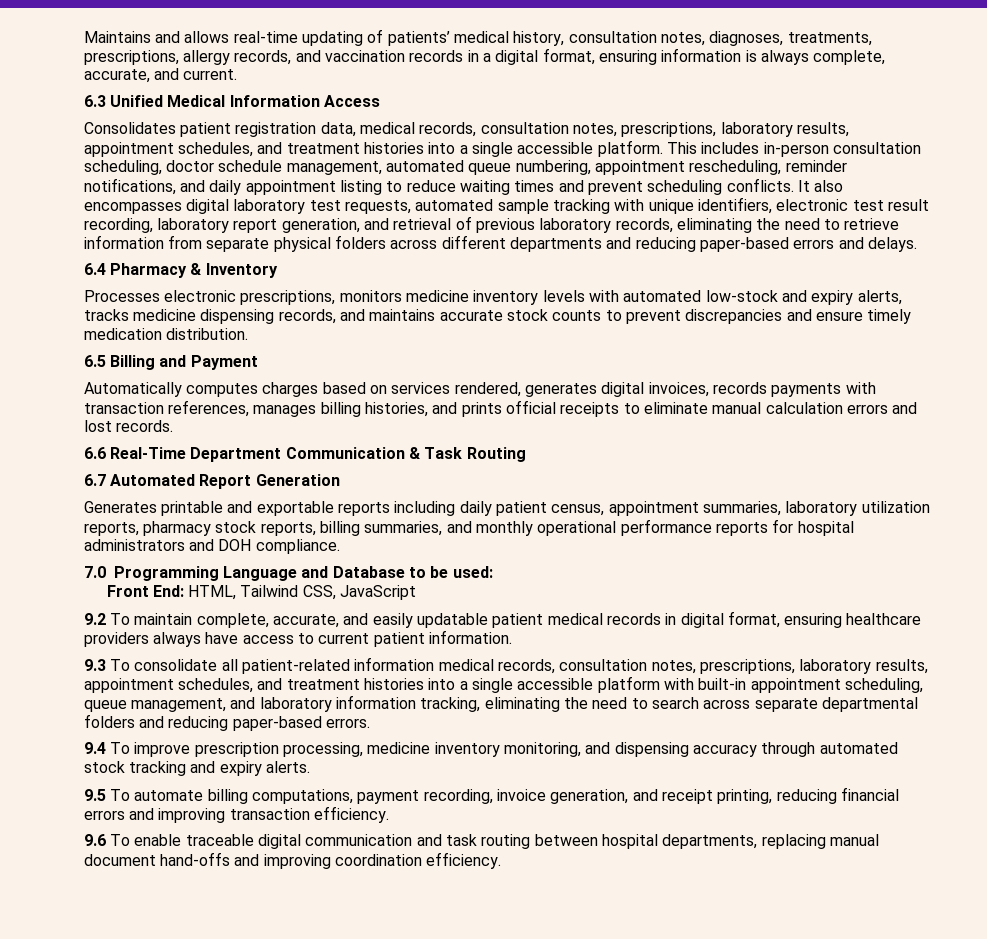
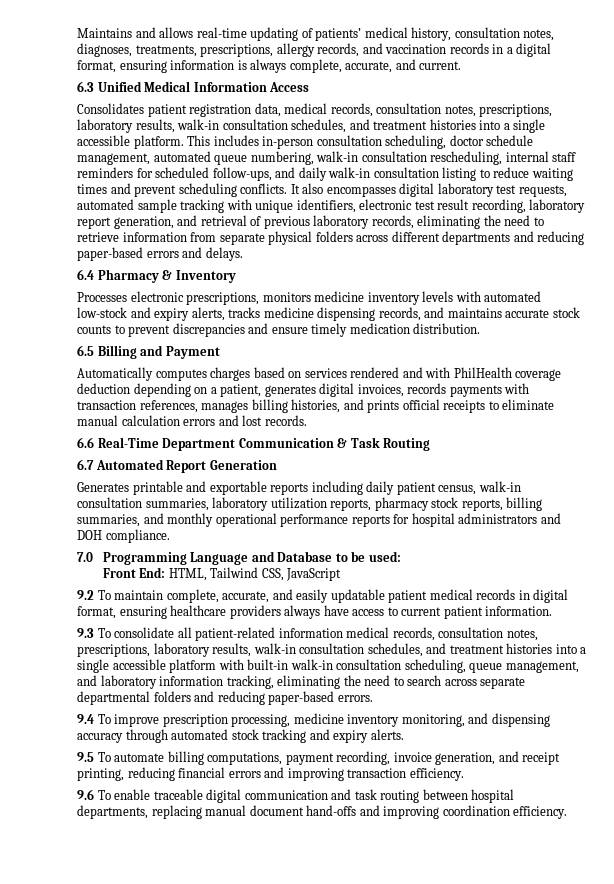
- Consolidates patient registration data, medical records, consultation notes, prescriptions, laboratory results, appointment schedules, and treatment histories into a single accessible platform.
+ Consolidates patient registration data, medical records, consultation notes, prescriptions, laboratory results, walk-in consultation schedules, and treatment histories into a single accessible platform.
- This includes in-person consultation scheduling, doctor schedule management, automated queue numbering, appointment rescheduling, reminder notifications, and daily appointment listing to reduce waiting times and prevent scheduling conflicts.
+ This includes in-person consultation scheduling, doctor schedule management, automated queue numbering, walk-in consultation rescheduling, internal staff reminders for scheduled follow-ups, and daily walk-in consultation listing to reduce waiting times and prevent scheduling conflicts.
- Automatically computes charges based on services rendered, generates digital invoices, records payments with transaction references, manages billing histories, and prints official receipts to eliminate manual calculation errors and lost records.
+ Automatically computes charges based on services rendered and with PhilHealth coverage deduction depending on a patient, generates digital invoices, records payments with transaction references, manages billing histories, and prints official receipts to eliminate manual calculation errors and lost records.
- Generates printable and exportable reports including daily patient census, appointment summaries, laboratory utilization reports, pharmacy stock reports, billing summaries, and monthly operational performance reports for hospital administrators and DOH compliance.
+ Generates printable and exportable reports including daily patient census, walk-in consultation summaries, laboratory utilization reports, pharmacy stock reports, billing summaries, and monthly operational performance reports for hospital administrators and DOH compliance.
- 9.3 To consolidate all patient-related information medical records, consultation notes, prescriptions, laboratory results, appointment schedules, and treatment histories into a single accessible platform with built-in appointment scheduling, queue management, and laboratory information tracking, eliminating the need to search across separate departmental folders and reducing paper-based errors.
+ 9.3 To consolidate all patient-related information medical records, consultation notes, prescriptions, laboratory results, walk-in consultation schedules, and treatment histories into a single accessible platform with built-in walk-in consultation scheduling, queue management, and laboratory information tracking, eliminating the need to search across separate departmental folders and reducing paper-based errors.

